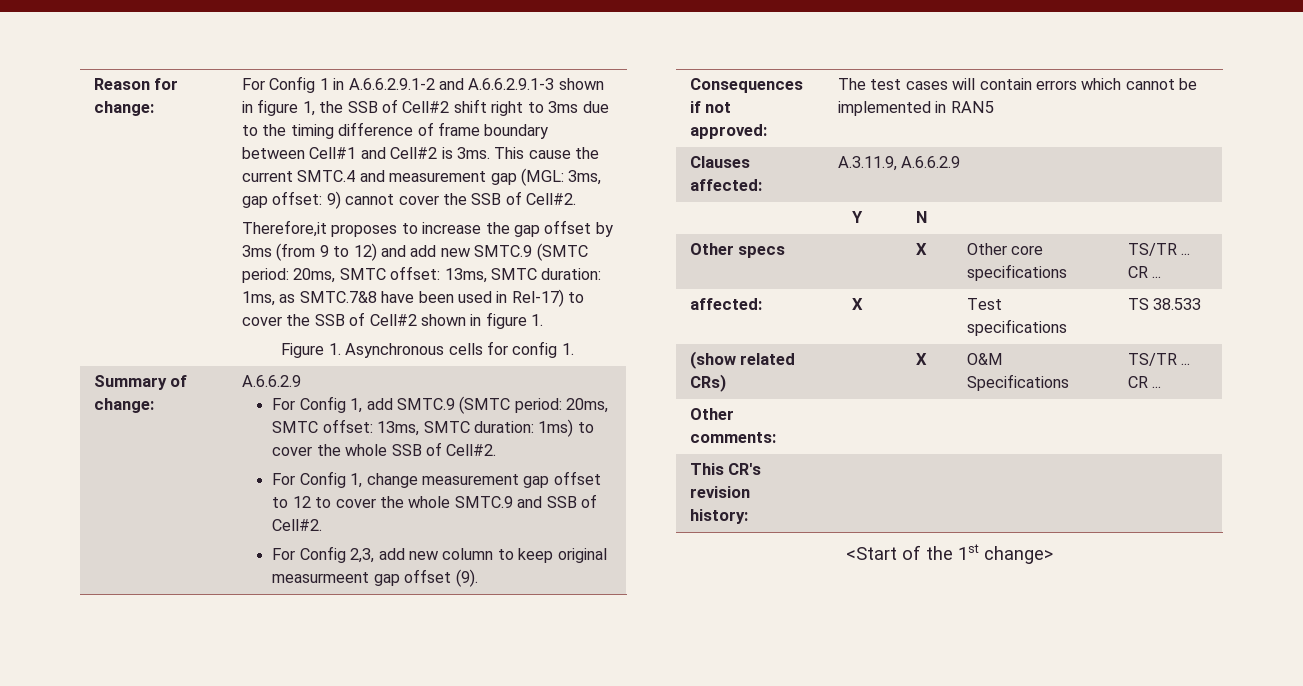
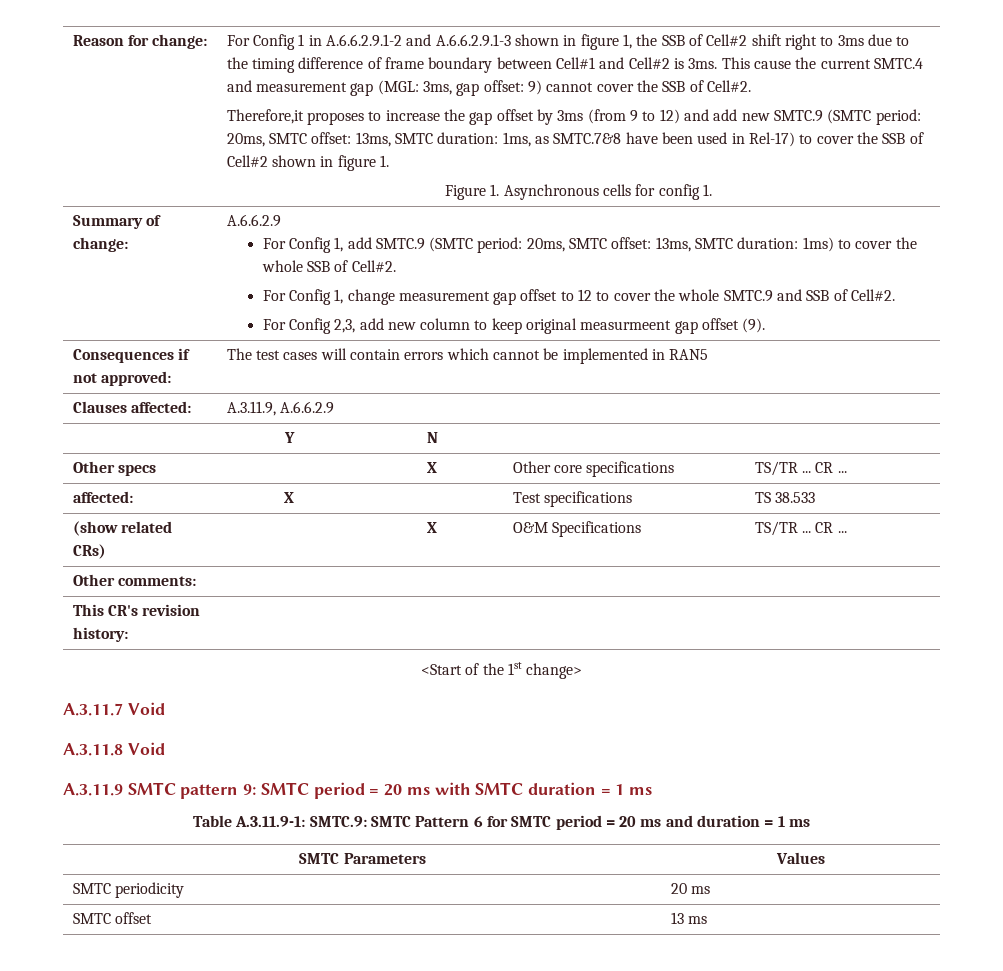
+ A.3.11.7 Void
+ A.3.11.8 Void
+ A.3.11.9 SMTC pattern 9: SMTC period = 20 ms with SMTC duration = 1 ms
+ Table A.3.11.9-1: SMTC.9: SMTC Pattern 6 for SMTC period = 20 ms and duration = 1 ms
+ SMTC Parameters | Values
+ SMTC periodicity | 20 ms
+ SMTC offset | 13 ms

